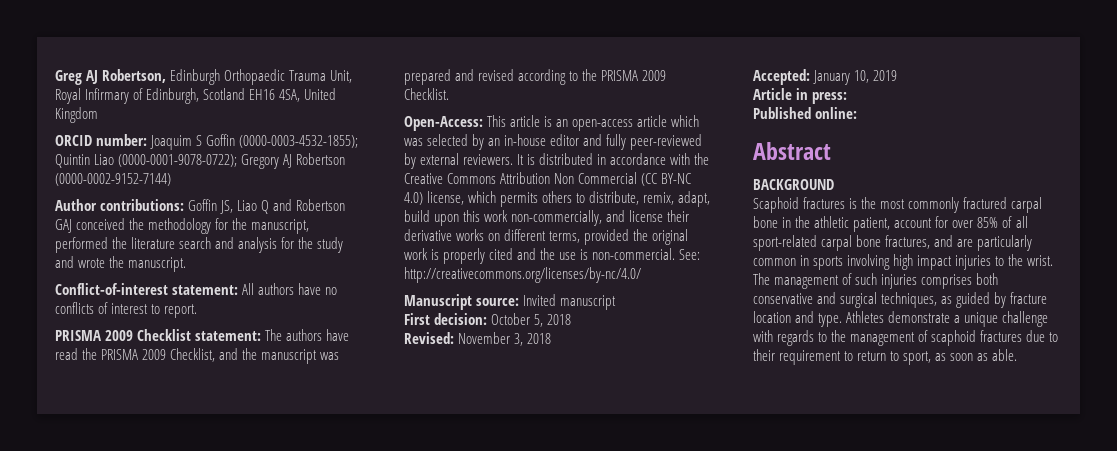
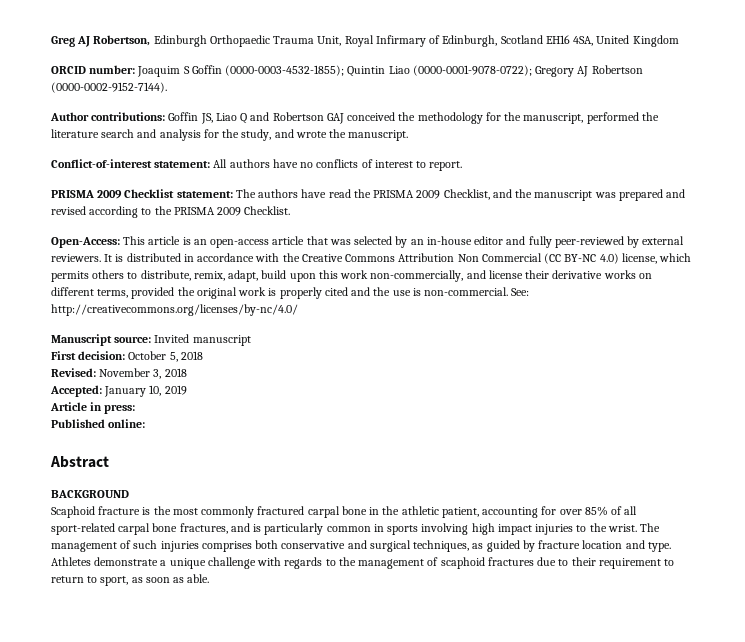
- ORCID number: Joaquim S Goffin (0000-0003-4532-1855); Quintin Liao (0000-0001-9078-0722); Gregory AJ Robertson (0000-0002-9152-7144)
+ ORCID number: Joaquim S Goffin (0000-0003-4532-1855); Quintin Liao (0000-0001-9078-0722); Gregory AJ Robertson (0000-0002-9152-7144).
- Author contributions: Goffin JS, Liao Q and Robertson GAJ conceived the methodology for the manuscript, performed the literature search and analysis for the study and wrote the manuscript.
+ Author contributions: Goffin JS, Liao Q and Robertson GAJ conceived the methodology for the manuscript, performed the literature search and analysis for the study, and wrote the manuscript.
- Open-Access: This article is an open-access article which was selected by an in-house editor and fully peer-reviewed by external reviewers.
+ Open-Access: This article is an open-access article that was selected by an in-house editor and fully peer-reviewed by external reviewers.
- Scaphoid fractures is the most commonly fractured carpal bone in the athletic patient, account for over 85% of all sport-related carpal bone fractures, and are particularly common in sports involving high impact injuries to the wrist.
+ Scaphoid fracture is the most commonly fractured carpal bone in the athletic patient, accounting for over 85% of all sport-related carpal bone fractures, and is particularly common in sports involving high impact injuries to the wrist.

